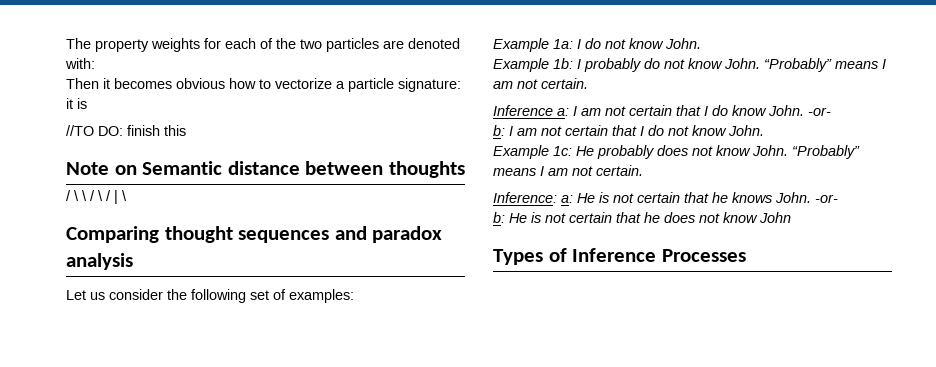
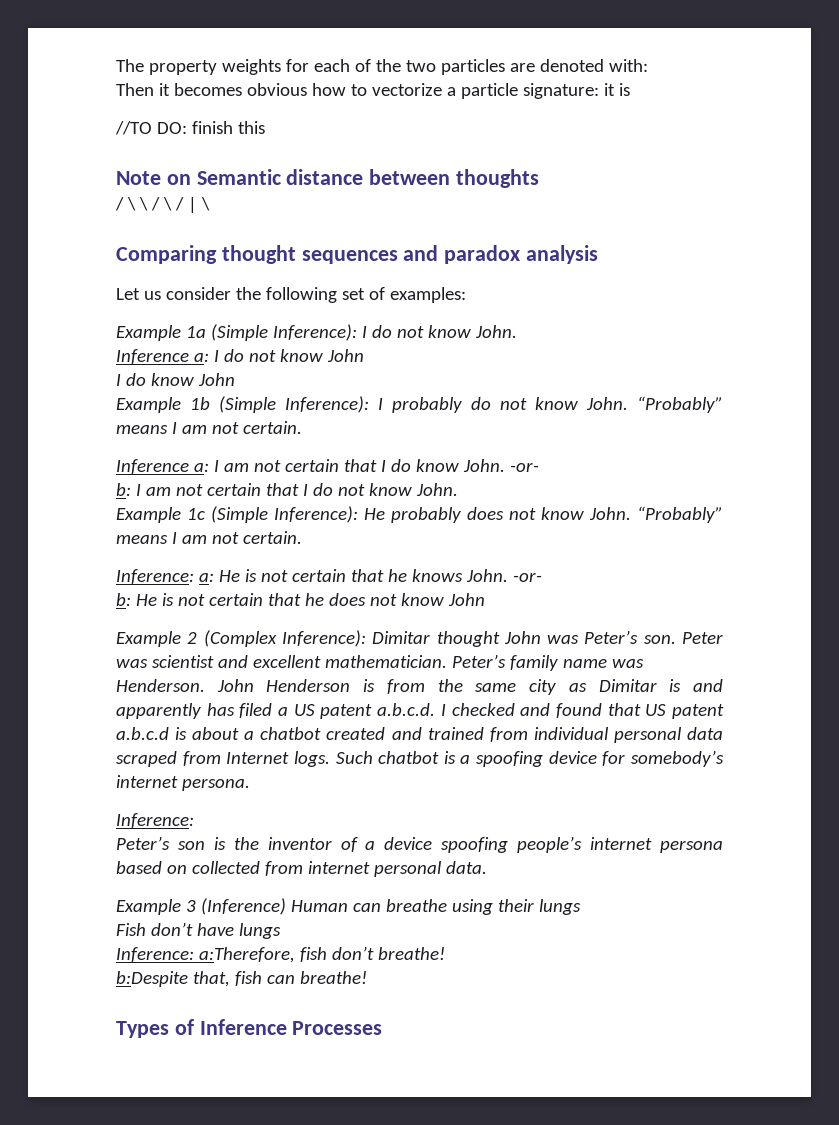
- Example 1a: I do not know John.
- Example 1b: I probably do not know John.
+ Example 1a (Simple Inference): I do not know John.
+ Inference a: I do not know John
+ I do know John
+ Example 1b (Simple Inference): I probably do not know John.
- Example 1c: He probably does not know John.
+ Example 1c (Simple Inference): He probably does not know John.
+ Example 2 (Complex Inference): Dimitar thought John was Peter’s son. Peter was scientist and excellent mathematician. Peter’s family name was Henderson. John Henderson is from the same city as Dimitar is and apparently has filed a US patent a.b.c.d. I checked and found that US patent a.b.c.d is about a chatbot created and trained from individual personal data scraped from Internet logs. Such chatbot is a spoofing device for somebody’s internet persona.
+ Inference:
+ Peter’s son is the inventor of a device spoofing people’s internet persona based on collected from internet personal data.
+ Example 3 (Inference) Human can breathe using their lungs
+ Fish don’t have lungs
+ Inference: a:Therefore, fish don’t breathe!
+ b:Despite that, fish can breathe!

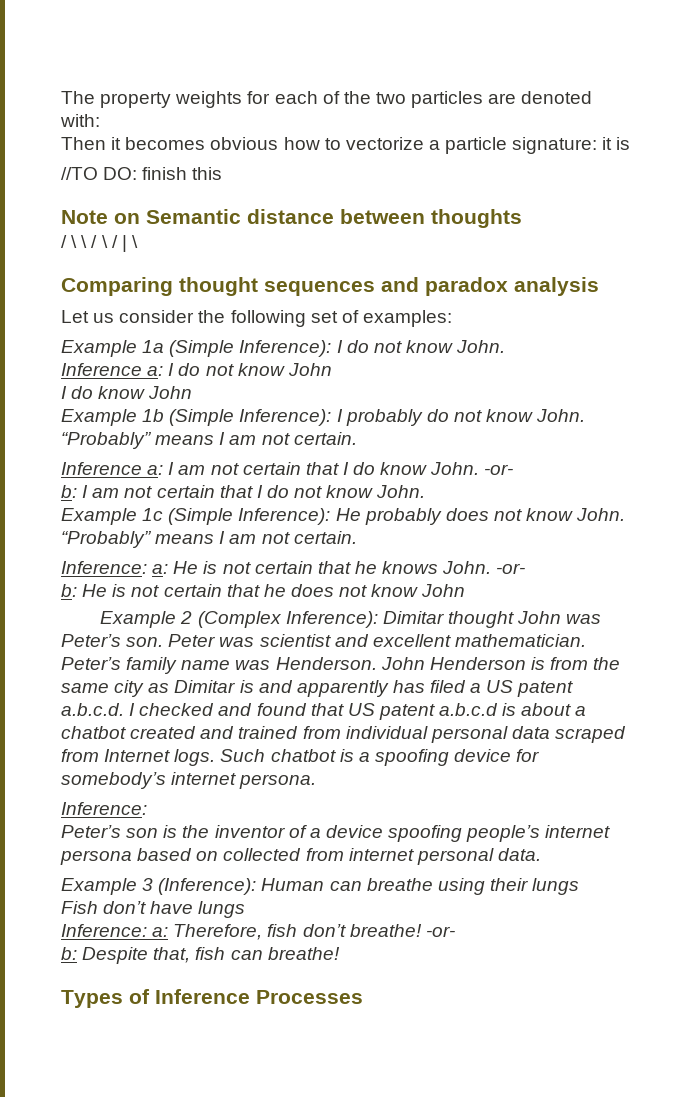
- Example 3 (Inference) Human can breathe using their lungs
+ Example 3 (Inference): Human can breathe using their lungs
- Inference: a:Therefore, fish don’t breathe!
- b:Despite that, fish can breathe!
+ Inference: a: Therefore, fish don’t breathe! -or-
+ b: Despite that, fish can breathe!

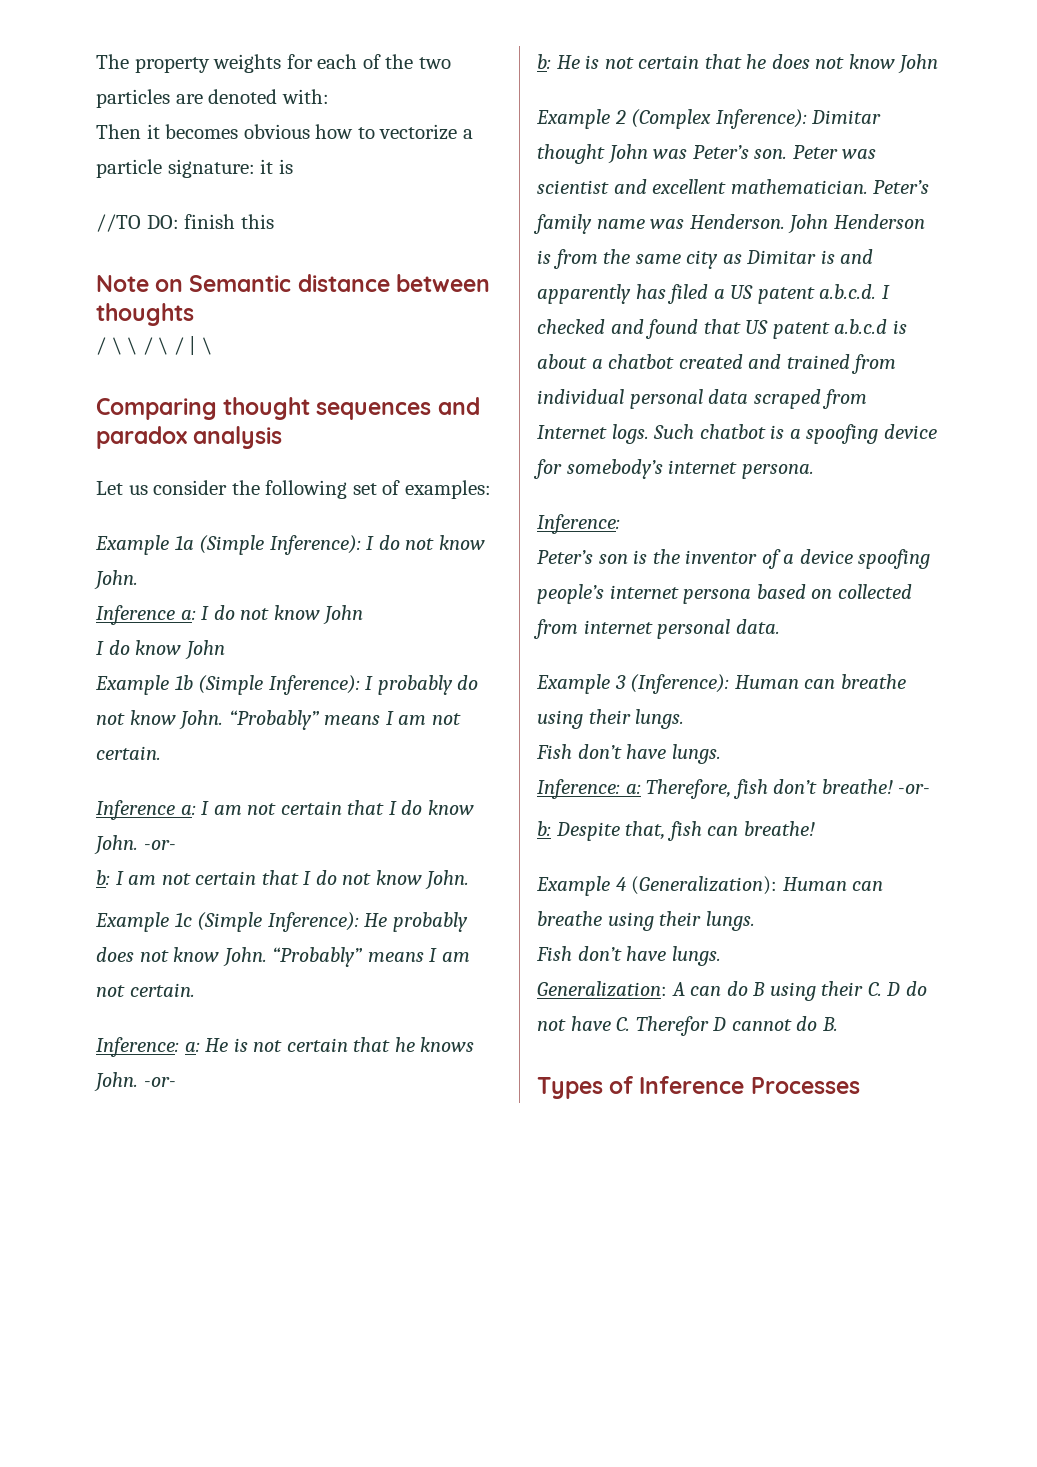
- Example 3 (Inference): Human can breathe using their lungs
- Fish don’t have lungs
+ Example 3 (Inference): Human can breathe using their lungs.
+ Fish don’t have lungs.
+ Example 4 (Generalization): Human can breathe using their lungs.
+ Fish don’t have lungs.
+ Generalization: A can do B using their C. D do not have C. Therefor D cannot do B.

